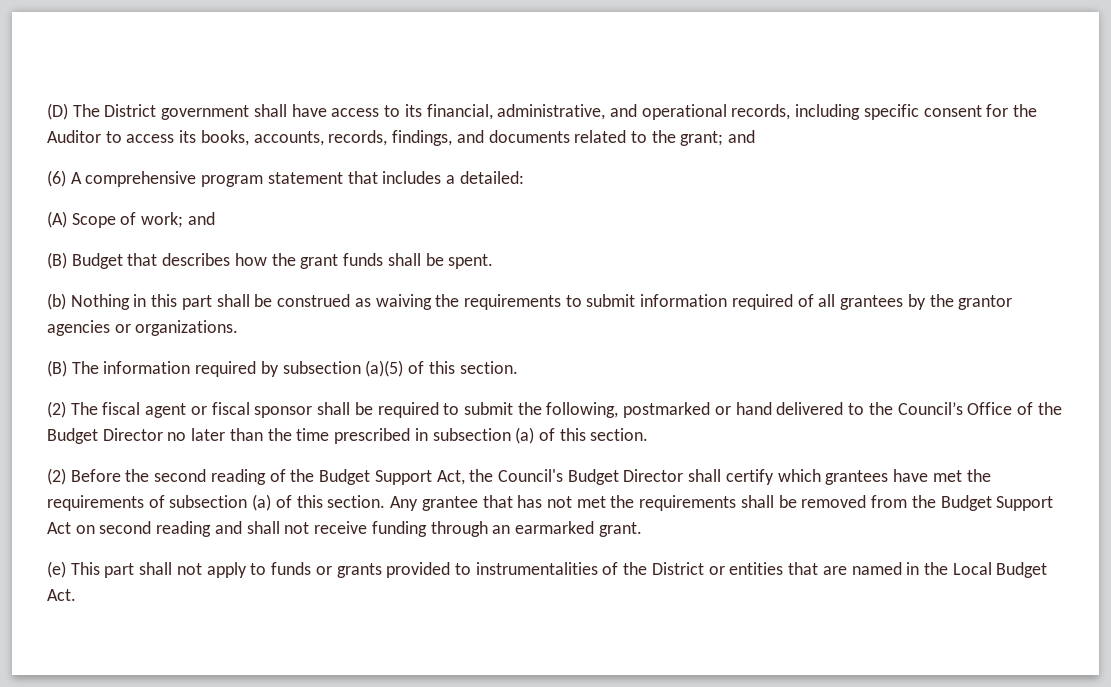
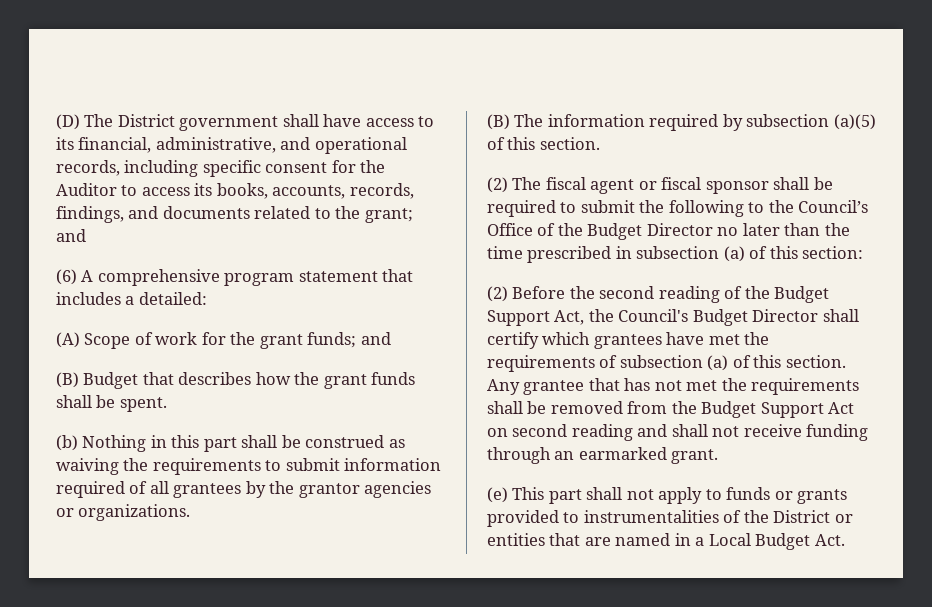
- (A) Scope of work; and
+ (A) Scope of work for the grant funds; and
- (2) The fiscal agent or fiscal sponsor shall be required to submit the following, postmarked or hand delivered to the Council’s Office of the Budget Director no later than the time prescribed in subsection (a) of this section.
+ (2) The fiscal agent or fiscal sponsor shall be required to submit the following to the Council’s Office of the Budget Director no later than the time prescribed in subsection (a) of this section:
- (e) This part shall not apply to funds or grants provided to instrumentalities of the District or entities that are named in the Local Budget Act.
+ (e) This part shall not apply to funds or grants provided to instrumentalities of the District or entities that are named in a Local Budget Act.

